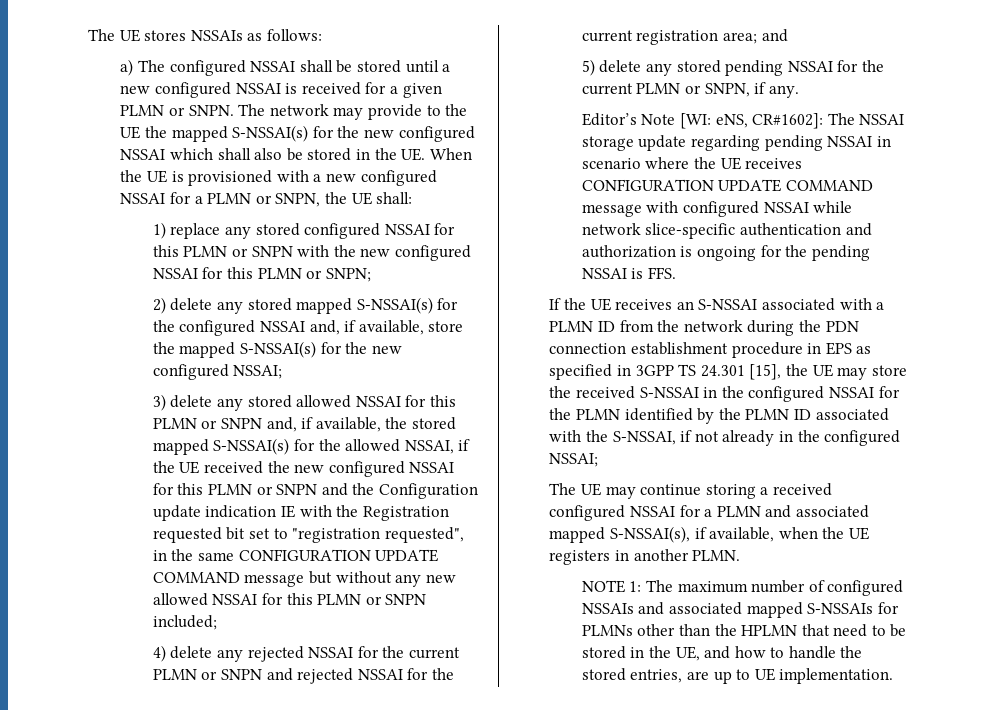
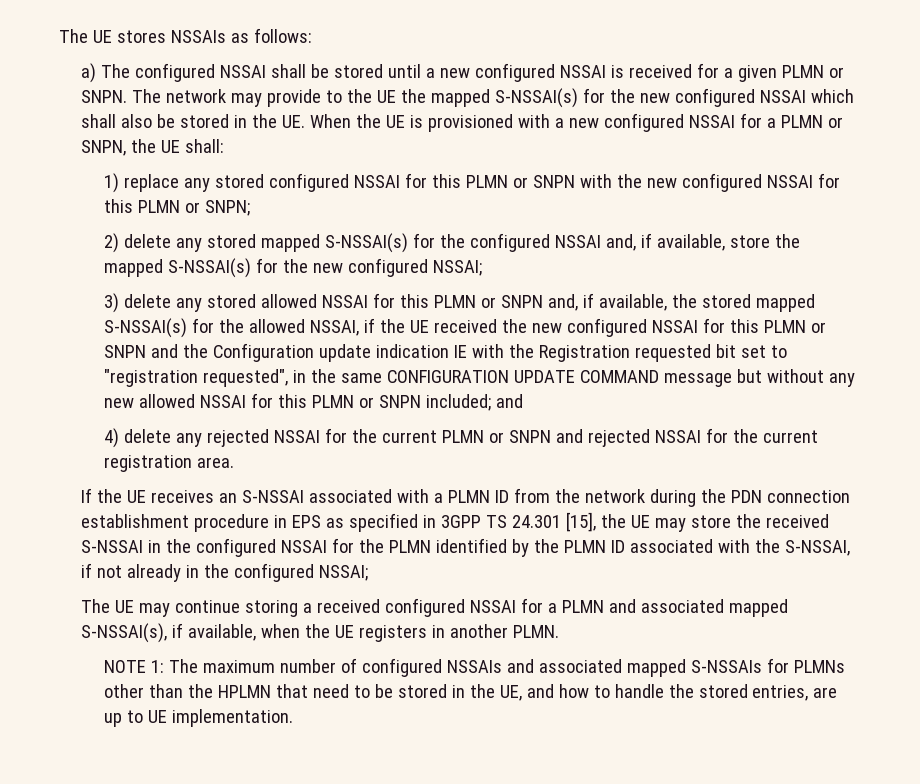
- 3) delete any stored allowed NSSAI for this PLMN or SNPN and, if available, the stored mapped S-NSSAI(s) for the allowed NSSAI, if the UE received the new configured NSSAI for this PLMN or SNPN and the Configuration update indication IE with the Registration requested bit set to "registration requested", in the same CONFIGURATION UPDATE COMMAND message but without any new allowed NSSAI for this PLMN or SNPN included;
+ 3) delete any stored allowed NSSAI for this PLMN or SNPN and, if available, the stored mapped S-NSSAI(s) for the allowed NSSAI, if the UE received the new configured NSSAI for this PLMN or SNPN and the Configuration update indication IE with the Registration requested bit set to "registration requested", in the same CONFIGURATION UPDATE COMMAND message but without any new allowed NSSAI for this PLMN or SNPN included; and
- 4) delete any rejected NSSAI for the current PLMN or SNPN and rejected NSSAI for the current registration area; and
- 5) delete any stored pending NSSAI for the current PLMN or SNPN, if any.
- Editor’s Note [WI: eNS, CR#1602]: The NSSAI storage update regarding pending NSSAI in scenario where the UE receives CONFIGURATION UPDATE COMMAND message with configured NSSAI while network slice-specific authentication and authorization is ongoing for the pending NSSAI is FFS.
+ 4) delete any rejected NSSAI for the current PLMN or SNPN and rejected NSSAI for the current registration area.

